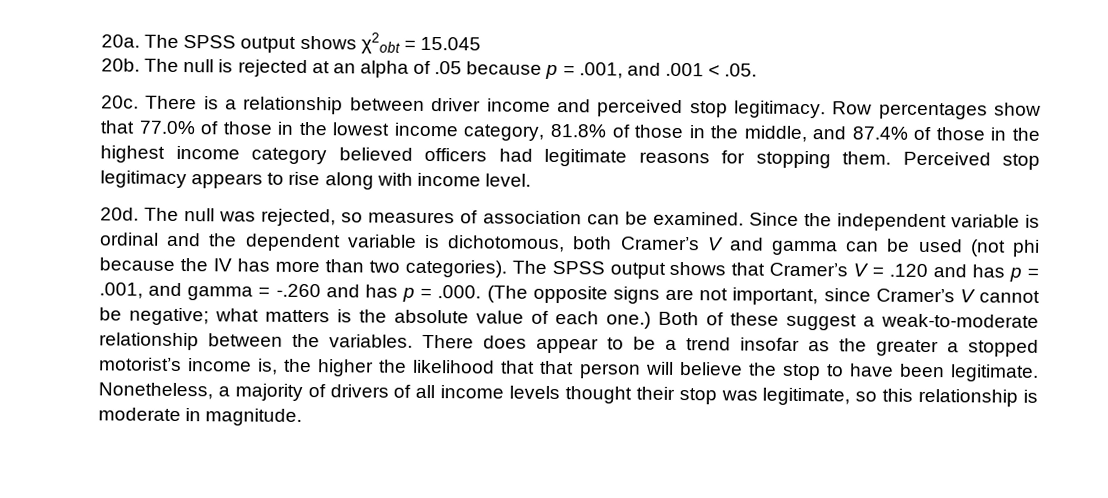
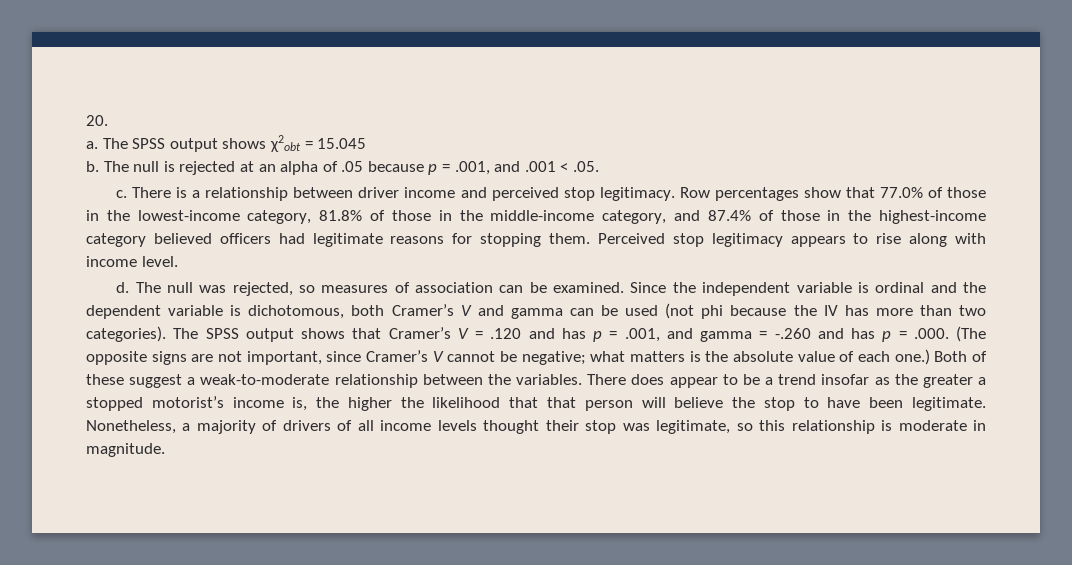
- 20a.
+ 20.
+ a.
- 20b.
+ b.
- 20c.
+ c.
- Row percentages show that 77.0% of those in the lowest income category, 81.8% of those in the middle, and 87.4% of those in the highest income category believed officers had legitimate reasons for stopping them.
+ Row percentages show that 77.0% of those in the lowest-income category, 81.8% of those in the middle-income category, and 87.4% of those in the highest-income category believed officers had legitimate reasons for stopping them.
- 20d.
+ d.

